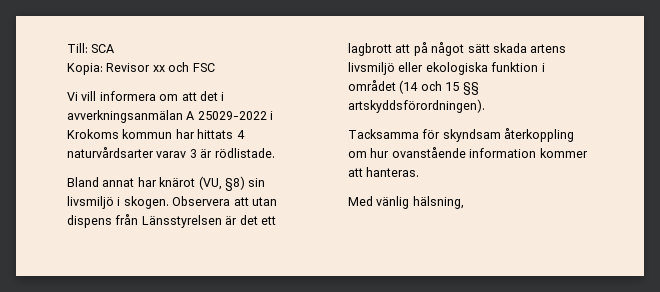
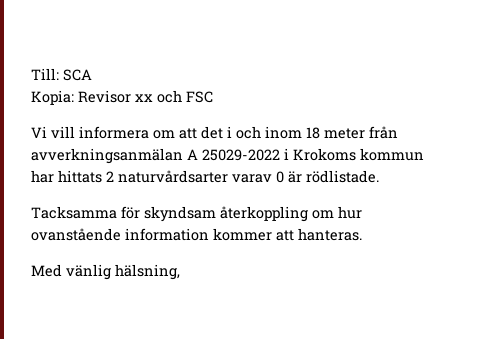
- Vi vill informera om att det i avverkningsanmälan A 25029-2022 i Krokoms kommun har hittats 4 naturvårdsarter varav 3 är rödlistade.
+ Vi vill informera om att det i och inom 18 meter från avverkningsanmälan A 25029-2022 i Krokoms kommun har hittats 2 naturvårdsarter varav 0 är rödlistade.
- Bland annat har knärot (VU, §8) sin livsmiljö i skogen. Observera att utan dispens från Länsstyrelsen är det ett lagbrott att på något sätt skada artens livsmiljö eller ekologiska funktion i området (14 och 15 §§ artskyddsförordningen).

